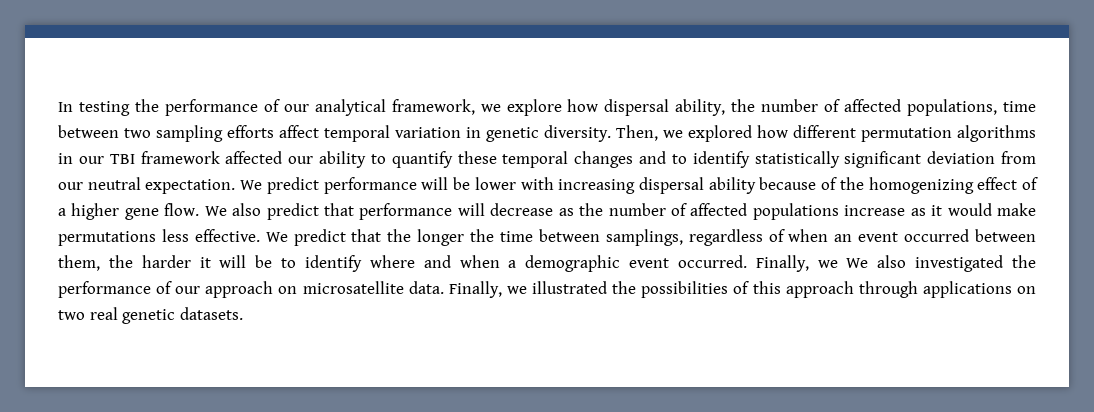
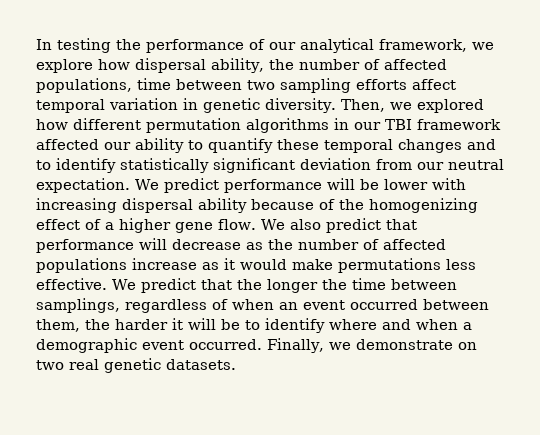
- Finally, we We also investigated the performance of our approach on microsatellite data. Finally, we illustrated the possibilities of this approach through applications on two real genetic datasets.
+ Finally, we demonstrate on two real genetic datasets.

